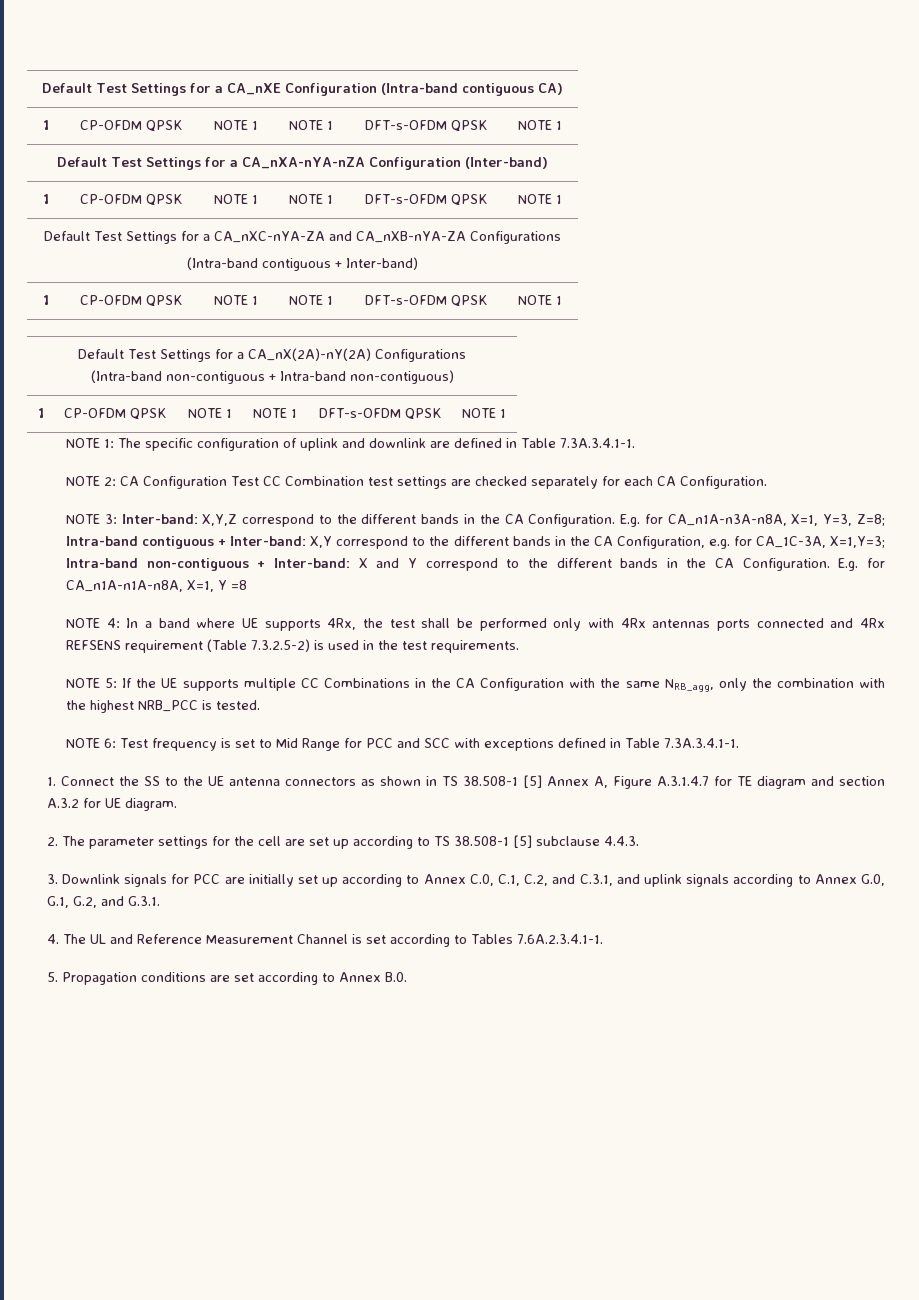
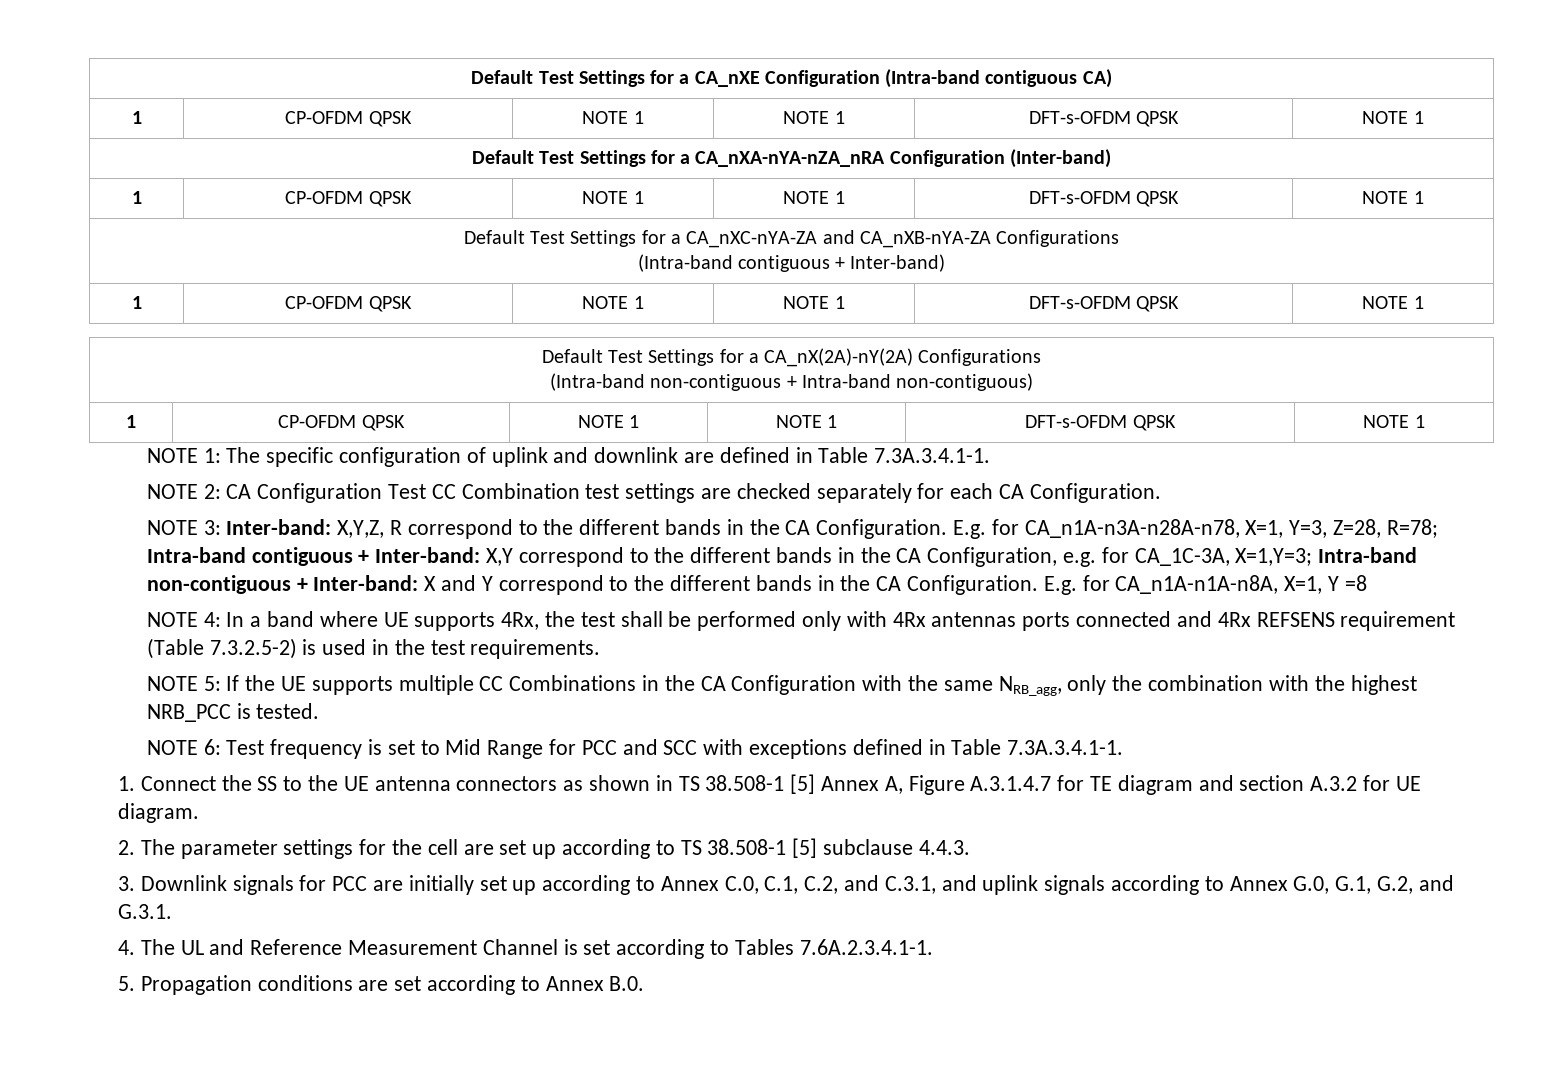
- Default Test Settings for a CA_nXA-nYA-nZA Configuration (Inter-band)
+ Default Test Settings for a CA_nXA-nYA-nZA_nRA Configuration (Inter-band)
- NOTE 3: Inter-band: X,Y,Z correspond to the different bands in the CA Configuration.
+ NOTE 3: Inter-band: X,Y,Z, R correspond to the different bands in the CA Configuration.
- E.g. for CA_n1A-n3A-n8A, X=1, Y=3, Z=8; Intra-band contiguous + Inter-band: X,Y correspond to the different bands in the CA Configuration, e.g. for CA_1C-3A, X=1,Y=3; Intra-band non-contiguous + Inter-band: X and Y correspond to the different bands in the CA Configuration.
+ E.g. for CA_n1A-n3A-n28A-n78, X=1, Y=3, Z=28, R=78; Intra-band contiguous + Inter-band: X,Y correspond to the different bands in the CA Configuration, e.g. for CA_1C-3A, X=1,Y=3; Intra-band non-contiguous + Inter-band: X and Y correspond to the different bands in the CA Configuration.

